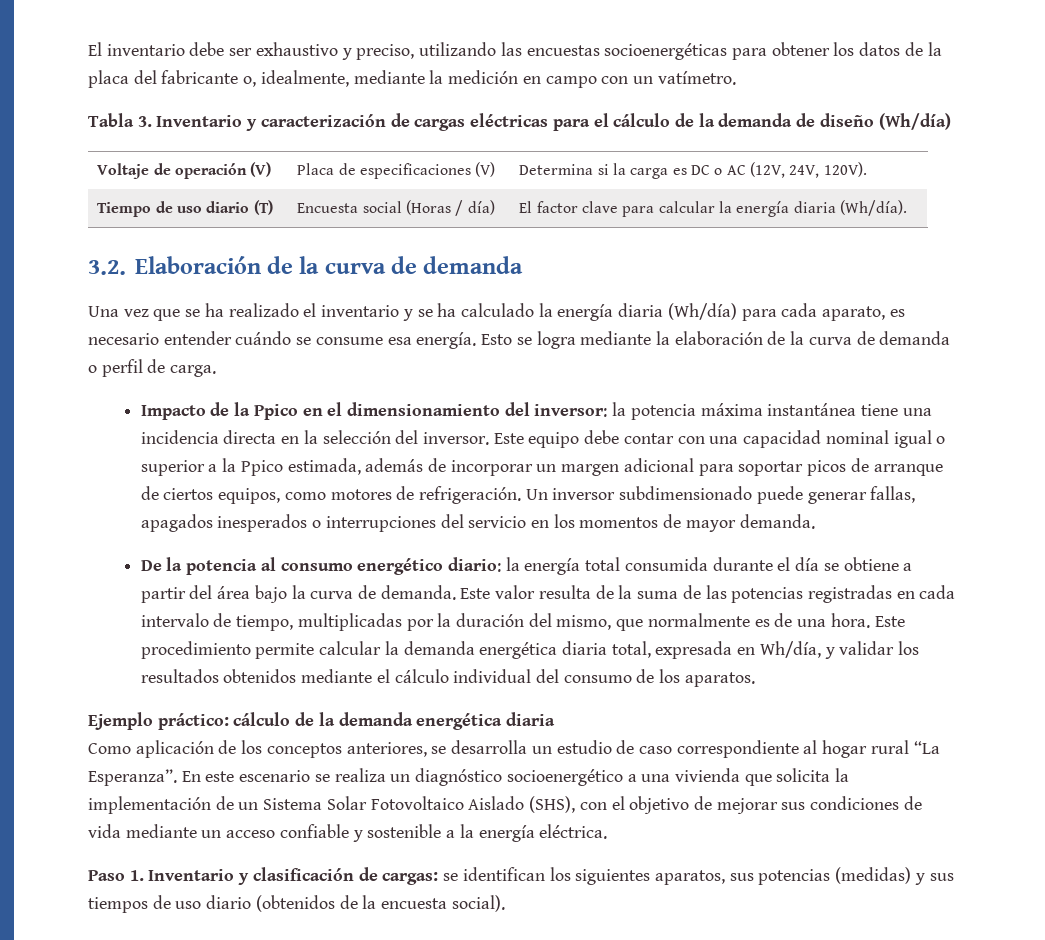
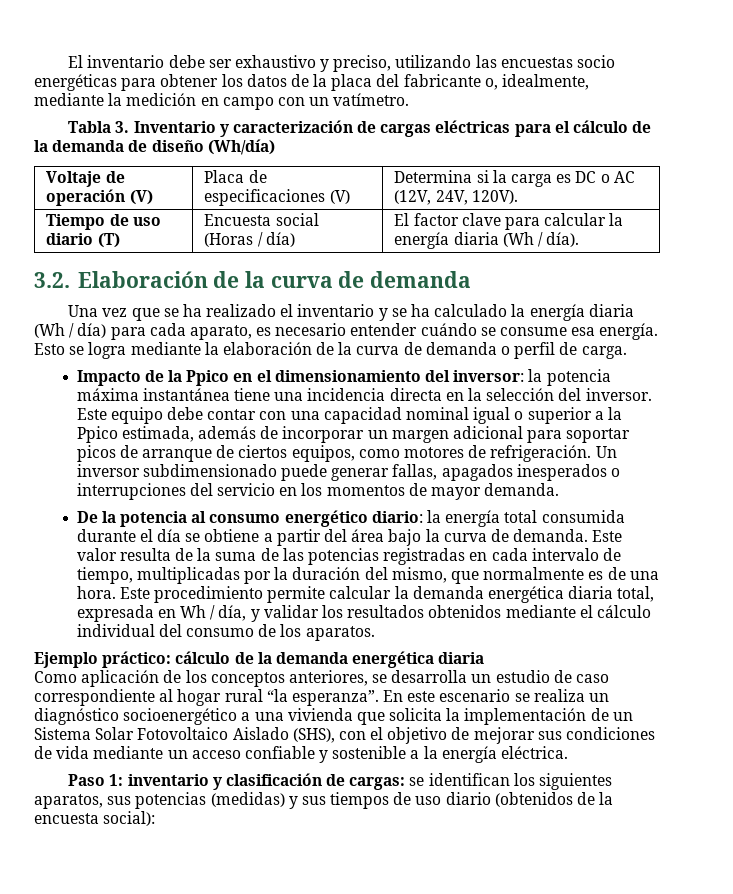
- El inventario debe ser exhaustivo y preciso, utilizando las encuestas socioenergéticas para obtener los datos de la placa del fabricante o, idealmente, mediante la medición en campo con un vatímetro.
+ El inventario debe ser exhaustivo y preciso, utilizando las encuestas socio energéticas para obtener los datos de la placa del fabricante o, idealmente, mediante la medición en campo con un vatímetro.
- Tiempo de uso diario (T) | Encuesta social (Horas / día) | El factor clave para calcular la energía diaria (Wh/día).
+ Tiempo de uso diario (T) | Encuesta social (Horas / día) | El factor clave para calcular la energía diaria (Wh / día).
- Una vez que se ha realizado el inventario y se ha calculado la energía diaria (Wh/día) para cada aparato, es necesario entender cuándo se consume esa energía.
+ Una vez que se ha realizado el inventario y se ha calculado la energía diaria (Wh / día) para cada aparato, es necesario entender cuándo se consume esa energía.
- Este procedimiento permite calcular la demanda energética diaria total, expresada en Wh/día, y validar los resultados obtenidos mediante el cálculo individual del consumo de los aparatos.
+ Este procedimiento permite calcular la demanda energética diaria total, expresada en Wh / día, y validar los resultados obtenidos mediante el cálculo individual del consumo de los aparatos.
- Como aplicación de los conceptos anteriores, se desarrolla un estudio de caso correspondiente al hogar rural “La Esperanza”.
+ Como aplicación de los conceptos anteriores, se desarrolla un estudio de caso correspondiente al hogar rural “la esperanza”.
- Paso 1. Inventario y clasificación de cargas: se identifican los siguientes aparatos, sus potencias (medidas) y sus tiempos de uso diario (obtenidos de la encuesta social).
+ Paso 1: inventario y clasificación de cargas: se identifican los siguientes aparatos, sus potencias (medidas) y sus tiempos de uso diario (obtenidos de la encuesta social):

